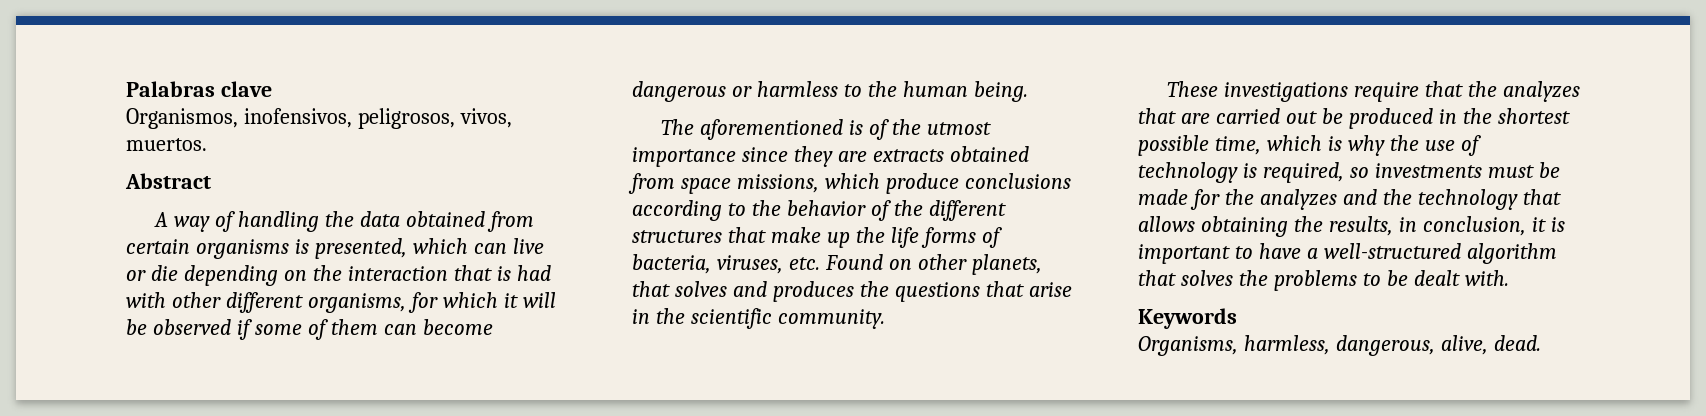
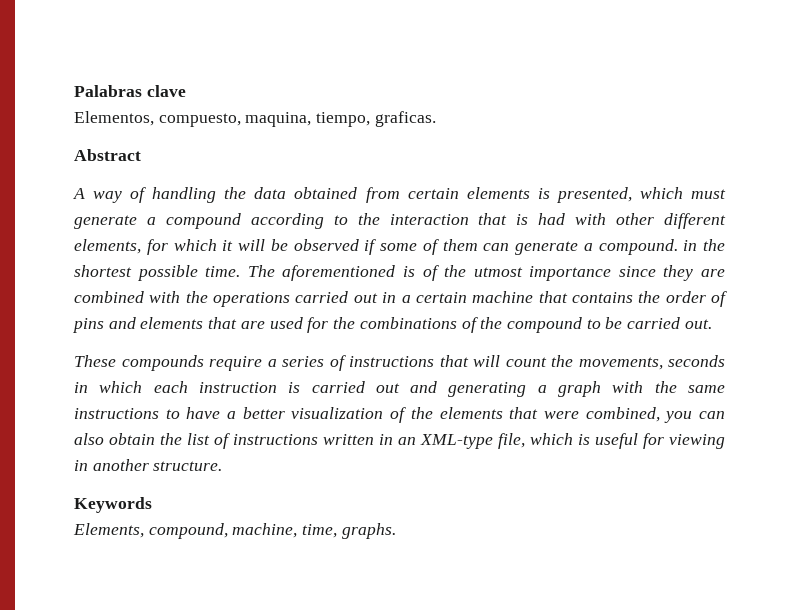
- Organismos, inofensivos, peligrosos, vivos, muertos.
+ Elementos, compuesto, maquina, tiempo, graficas.
- A way of handling the data obtained from certain organisms is presented, which can live or die depending on the interaction that is had with other different organisms, for which it will be observed if some of them can become dangerous or harmless to the human being.
- The aforementioned is of the utmost importance since they are extracts obtained from space missions, which produce conclusions according to the behavior of the different structures that make up the life forms of bacteria, viruses, etc. Found on other planets, that solves and produces the questions that arise in the scientific community.
- These investigations require that the analyzes that are carried out be produced in the shortest possible time, which is why the use of technology is required, so investments must be made for the analyzes and the technology that allows obtaining the results, in conclusion, it is important to have a well-structured algorithm that solves the problems to be dealt with.
+ A way of handling the data obtained from certain elements is presented, which must generate a compound according to the interaction that is had with other different elements, for which it will be observed if some of them can generate a compound. in the shortest possible time. The aforementioned is of the utmost importance since they are combined with the operations carried out in a certain machine that contains the order of pins and elements that are used for the combinations of the compound to be carried out.
+ These compounds require a series of instructions that will count the movements, seconds in which each instruction is carried out and generating a graph with the same instructions to have a better visualization of the elements that were combined, you can also obtain the list of instructions written in an XML-type file, which is useful for viewing in another structure.
  Keywords
- Organisms, harmless, dangerous, alive, dead.
+ Elements, compound, machine, time, graphs.

